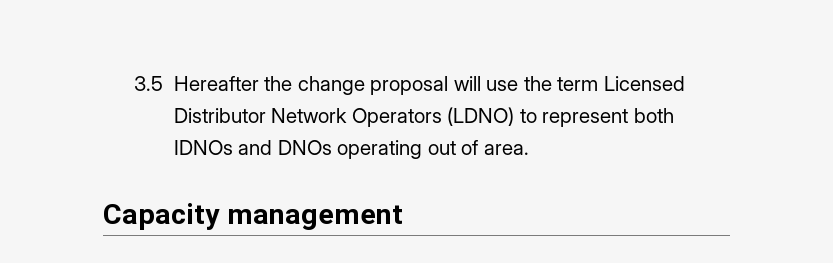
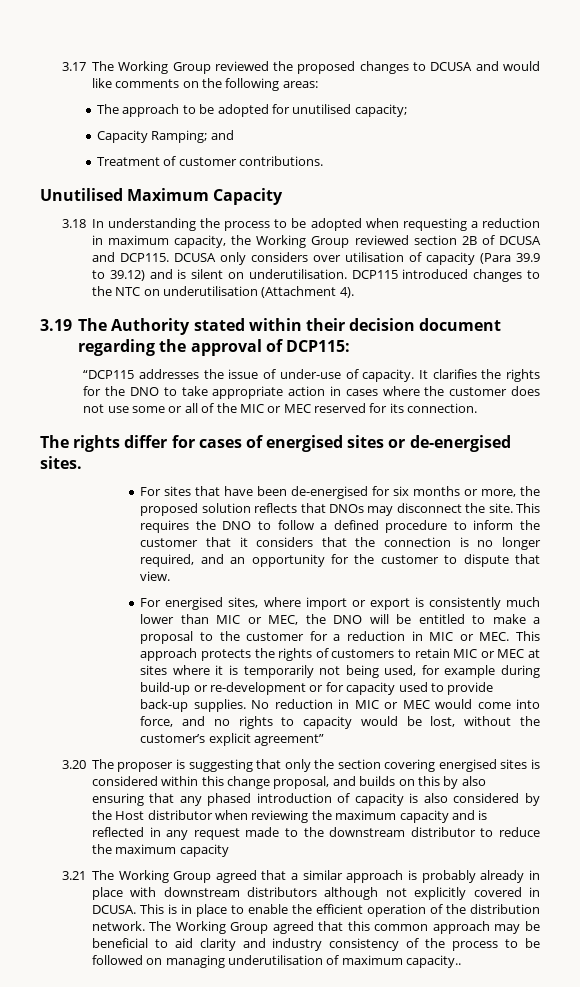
- 3.5 Hereafter the change proposal will use the term Licensed Distributor Network Operators (LDNO) to represent both IDNOs and DNOs operating out of area.
- Capacity management
+ 3.17 The Working Group reviewed the proposed changes to DCUSA and would like comments on the following areas:
+ The approach to be adopted for unutilised capacity;
+ Capacity Ramping; and
+ Treatment of customer contributions.
+ Unutilised Maximum Capacity
+ 3.18 In understanding the process to be adopted when requesting a reduction in maximum capacity, the Working Group reviewed section 2B of DCUSA and DCP115. DCUSA only considers over utilisation of capacity (Para 39.9 to 39.12) and is silent on underutilisation. DCP115 introduced changes to the NTC on underutilisation (Attachment 4).
+ 3.19 The Authority stated within their decision document regarding the approval of DCP115:
+ “DCP115 addresses the issue of under-use of capacity. It clarifies the rights for the DNO to take appropriate action in cases where the customer does not use some or all of the MIC or MEC reserved for its connection.
+ The rights differ for cases of energised sites or de-energised sites.
+ For sites that have been de-energised for six months or more, the proposed solution reflects that DNOs may disconnect the site. This requires the DNO to follow a defined procedure to inform the customer that it considers that the connection is no longer required, and an opportunity for the customer to dispute that view.
+ For energised sites, where import or export is consistently much lower than MIC or MEC, the DNO will be entitled to make a proposal to the customer for a reduction in MIC or MEC. This approach protects the rights of customers to retain MIC or MEC at sites where it is temporarily not being used, for example during build-up or re-development or for capacity used to provide back-up supplies. No reduction in MIC or MEC would come into force, and no rights to capacity would be lost, without the customer’s explicit agreement”
+ 3.20 The proposer is suggesting that only the section covering energised sites is considered within this change proposal, and builds on this by also ensuring that any phased introduction of capacity is also considered by the Host distributor when reviewing the maximum capacity and is reflected in any request made to the downstream distributor to reduce the maximum capacity
+ 3.21 The Working Group agreed that a similar approach is probably already in place with downstream distributors although not explicitly covered in DCUSA. This is in place to enable the efficient operation of the distribution network. The Working Group agreed that this common approach may be beneficial to aid clarity and industry consistency of the process to be followed on managing underutilisation of maximum capacity..

